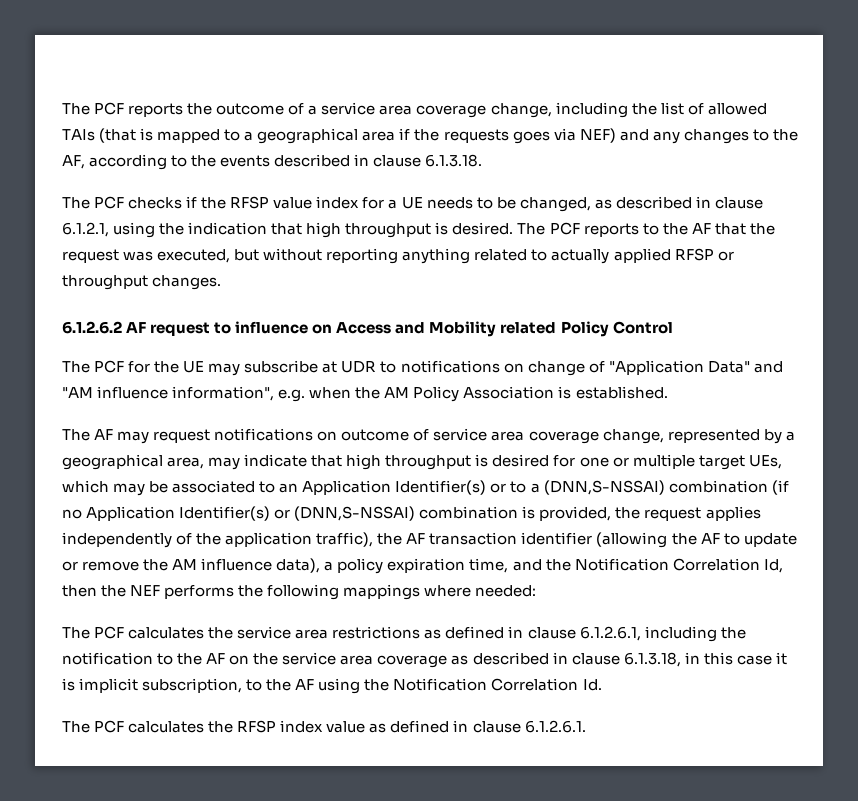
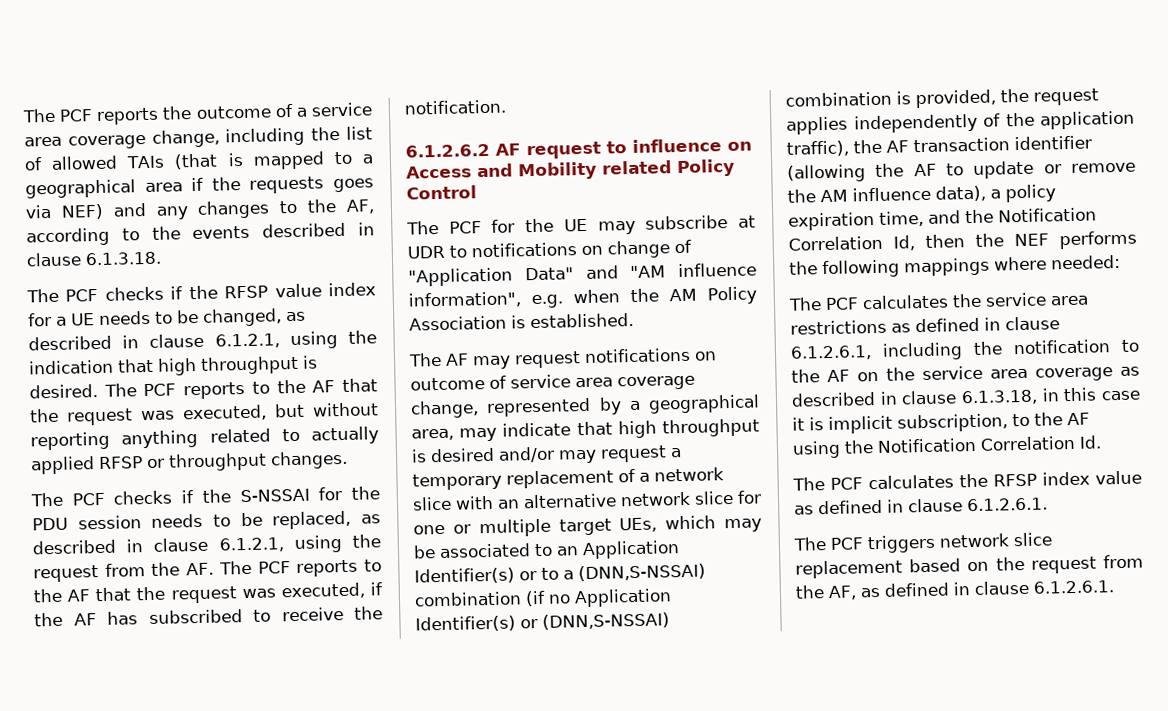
+ The PCF checks if the S-NSSAI for the PDU session needs to be replaced, as described in clause 6.1.2.1, using the request from the AF. The PCF reports to the AF that the request was executed, if the AF has subscribed to receive the notification.
- The AF may request notifications on outcome of service area coverage change, represented by a geographical area, may indicate that high throughput is desired for one or multiple target UEs, which may be associated to an Application Identifier(s) or to a (DNN,S-NSSAI) combination (if no Application Identifier(s) or (DNN,S-NSSAI) combination is provided, the request applies independently of the application traffic), the AF transaction identifier (allowing the AF to update or remove the AM influence data), a policy expiration time, and the Notification Correlation Id, then the NEF performs the following mappings where needed:
+ The AF may request notifications on outcome of service area coverage change, represented by a geographical area, may indicate that high throughput is desired and/or may request a temporary replacement of a network slice with an alternative network slice for one or multiple target UEs, which may be associated to an Application Identifier(s) or to a (DNN,S-NSSAI) combination (if no Application Identifier(s) or (DNN,S-NSSAI) combination is provided, the request applies independently of the application traffic), the AF transaction identifier (allowing the AF to update or remove the AM influence data), a policy expiration time, and the Notification Correlation Id, then the NEF performs the following mappings where needed:
+ The PCF triggers network slice replacement based on the request from the AF, as defined in clause 6.1.2.6.1.

